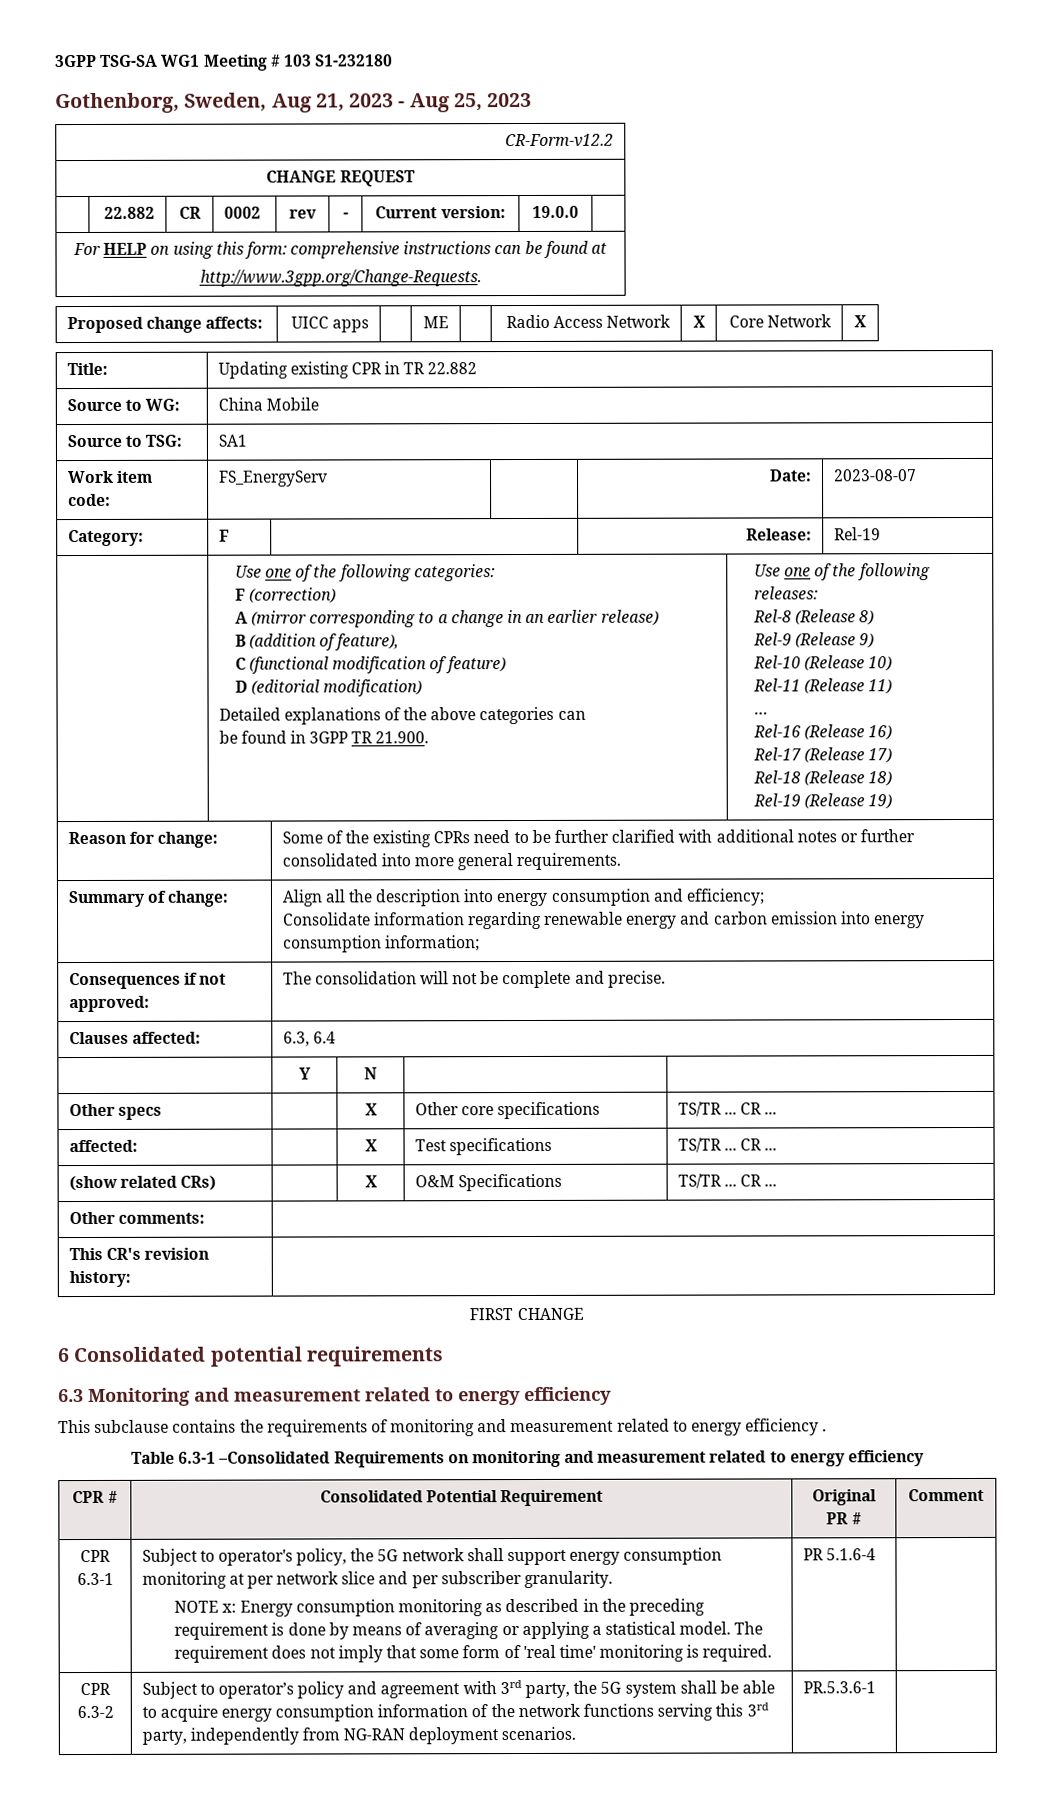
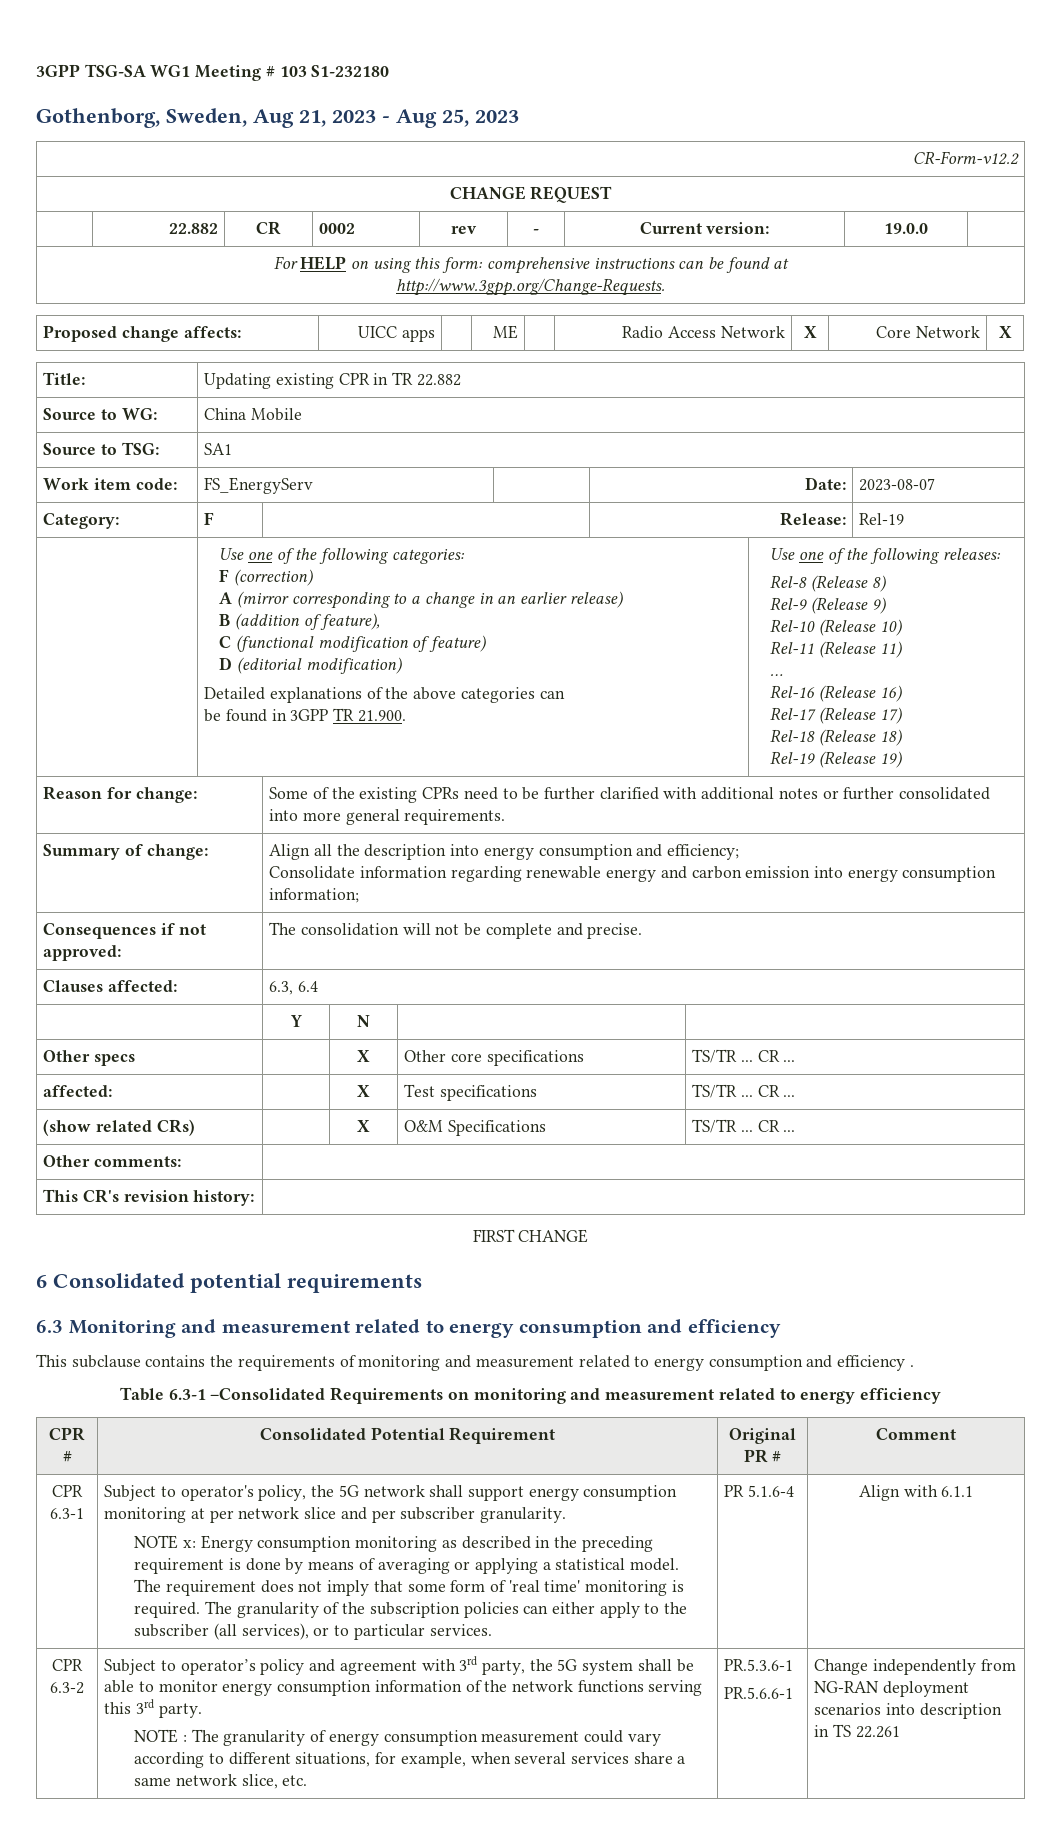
- 6.3 Monitoring and measurement related to energy efficiency
+ 6.3 Monitoring and measurement related to energy consumption and efficiency
- This subclause contains the requirements of monitoring and measurement related to energy efficiency .
+ This subclause contains the requirements of monitoring and measurement related to energy consumption and efficiency .
+ The granularity of the subscription policies can either apply to the subscriber (all services), or to particular services.
+ Align with 6.1.1
- Subject to operator’s policy and agreement with 3rd party, the 5G system shall be able to acquire energy consumption information of the network functions serving this 3rd party, independently from NG-RAN deployment scenarios. | PR.5.3.6-1
+ Subject to operator’s policy and agreement with 3rd party, the 5G system shall be able to monitor energy consumption information of the network functions serving this 3rd party.
+ NOTE : The granularity of energy consumption measurement could vary according to different situations, for example, when several services share a same network slice, etc. | PR.5.3.6-1
+ PR.5.6.6-1 | Change independently from NG-RAN deployment scenarios into description in TS 22.261

